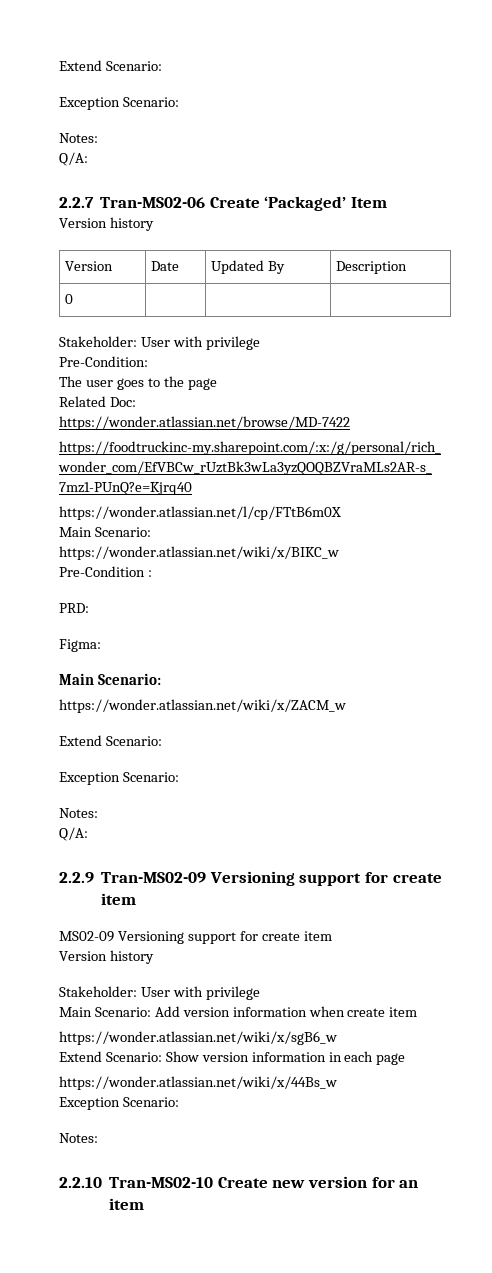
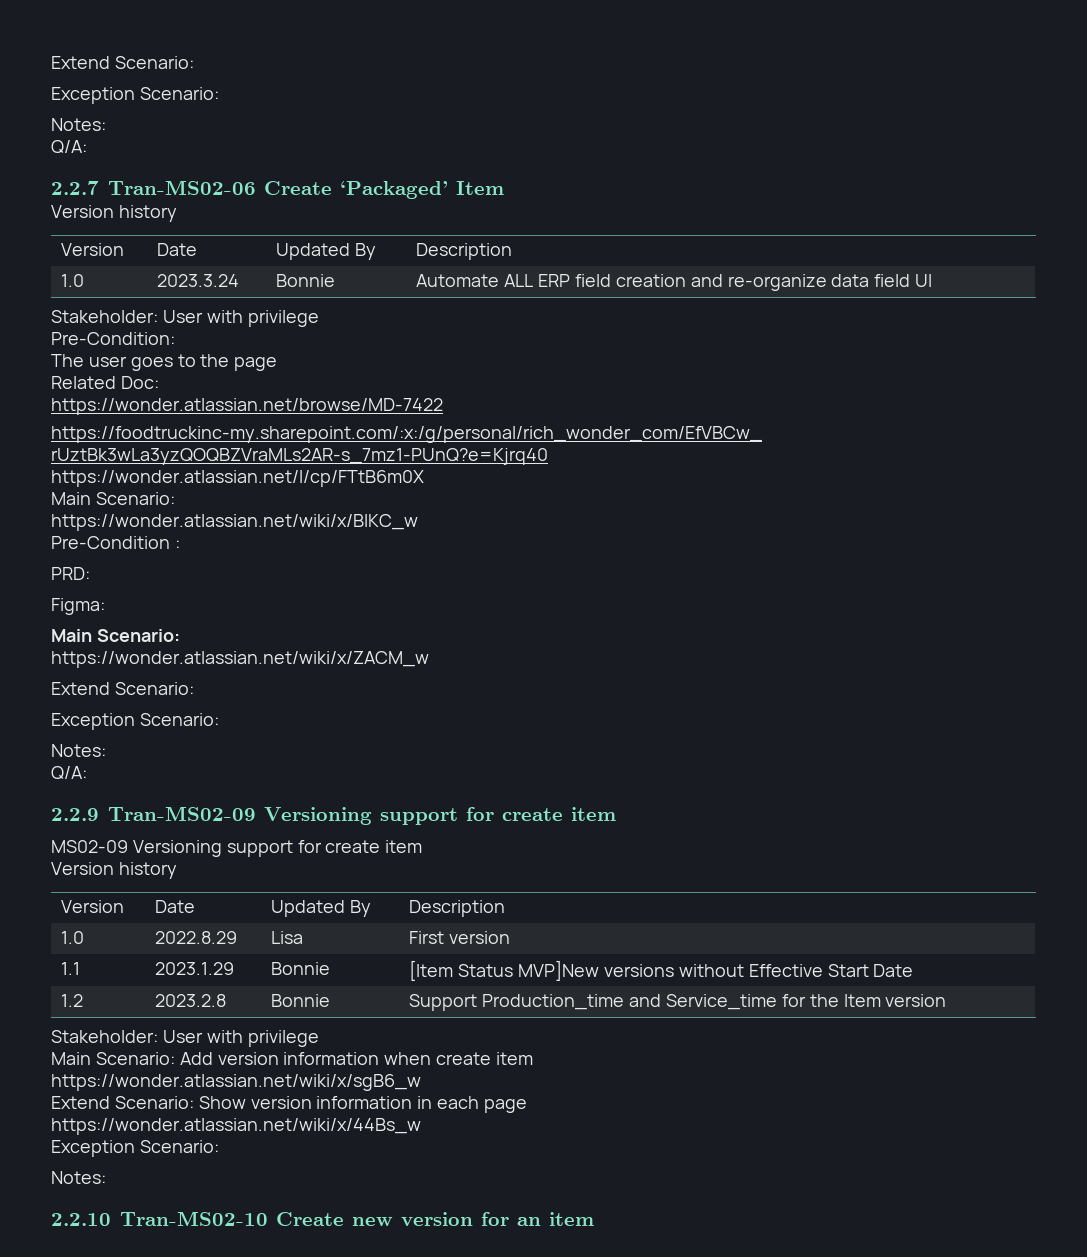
- 0 | | |
+ 1.0 | 2023.3.24 | Bonnie | Automate ALL ERP field creation and re-organize data field UI
  MS02-09 Versioning support for create item
  Version history
+ Version | Date | Updated By | Description
+ 1.0 | 2022.8.29 | Lisa | First version
+ 1.1 | 2023.1.29 | Bonnie | [Item Status MVP]New versions without Effective Start Date
+ 1.2 | 2023.2.8 | Bonnie | Support Production_time and Service_time for the Item version

